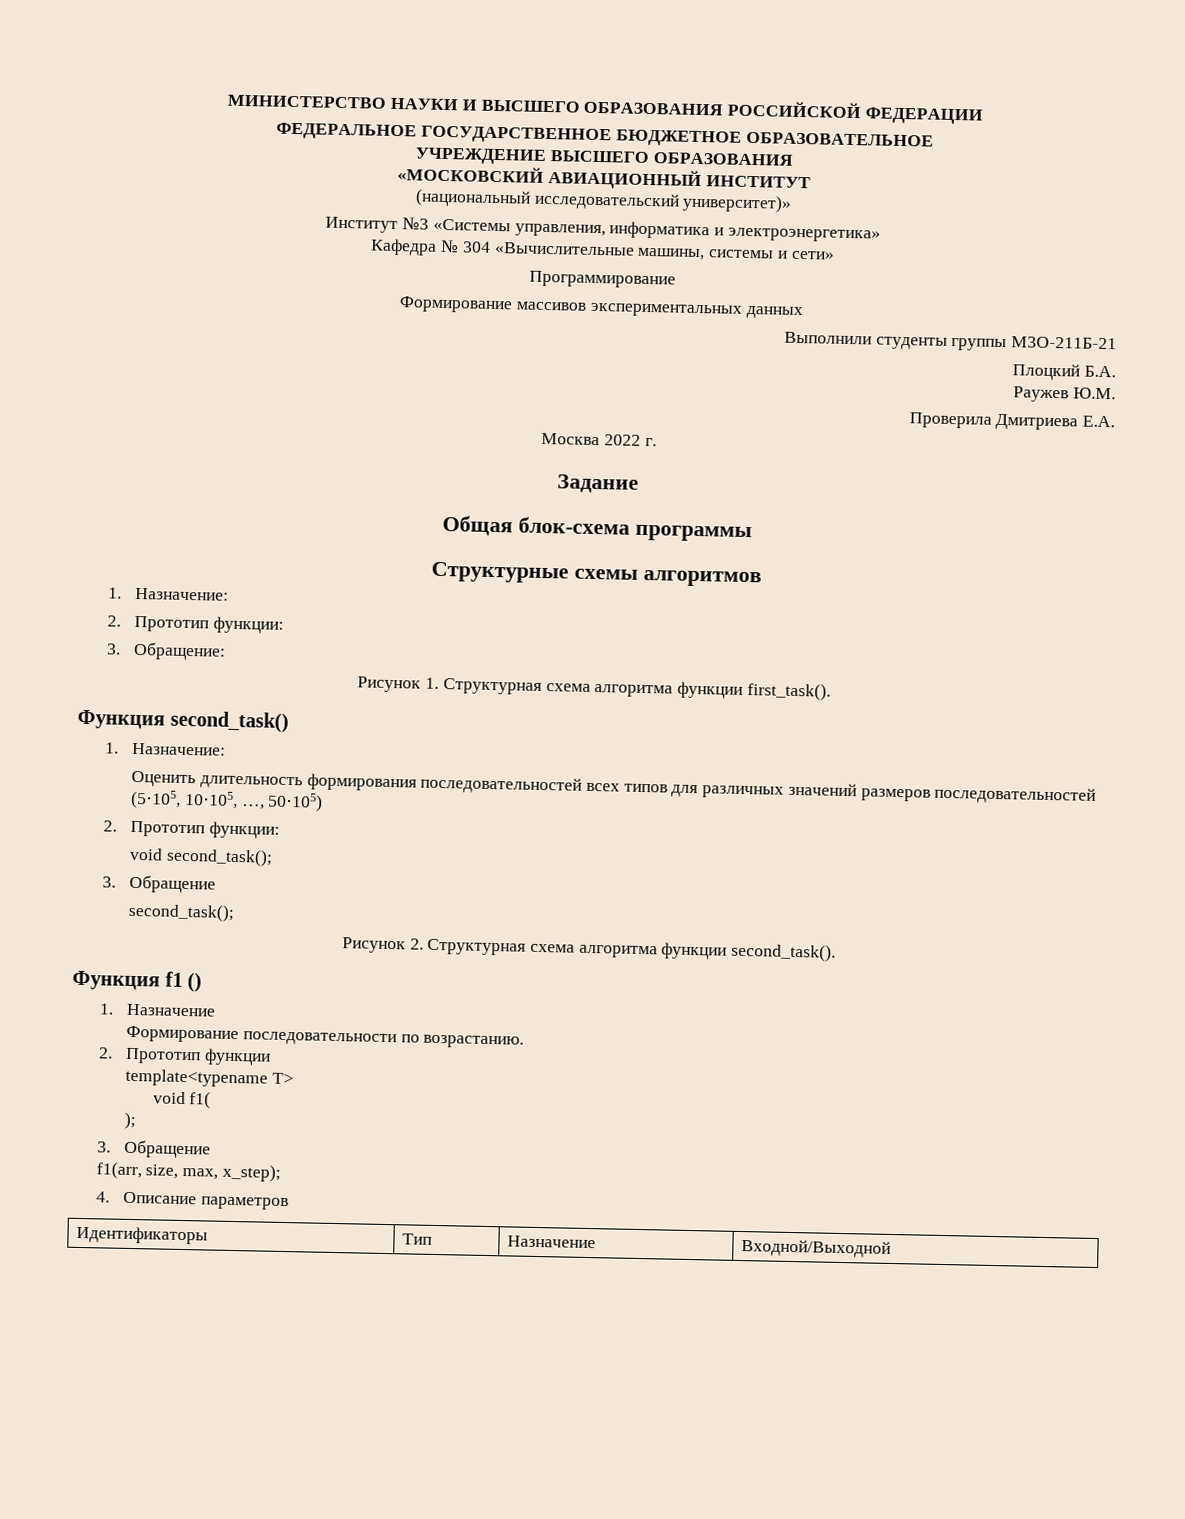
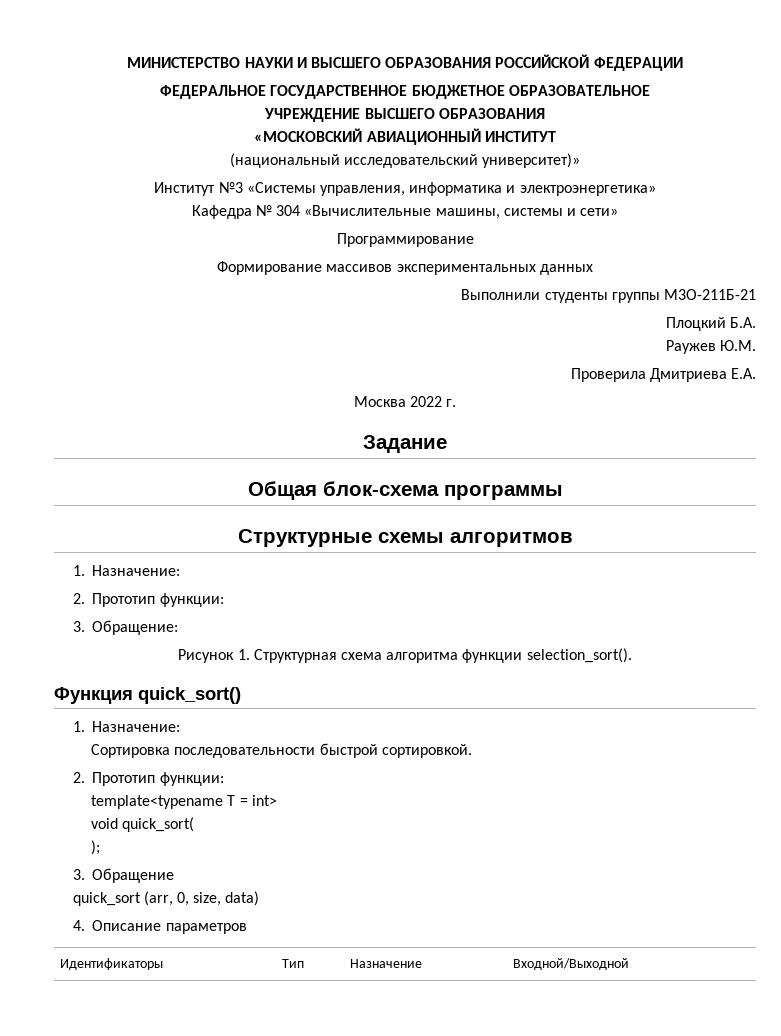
- Рисунок 1. Структурная схема алгоритма функции first_task().
- Функция second_task()
+ Рисунок 1. Структурная схема алгоритма функции selection_sort().
+ Функция quick_sort()
  1. Назначение:
- Оценить длительность формирования последовательностей всех типов для различных значений размеров последовательностей (5⋅105, 10⋅105, …, 50⋅105)
+ Сортировка последовательности быстрой сортировкой.
  2. Прототип функции:
- void second_task();
- 3. Обращение
- second_task();
- Рисунок 2. Структурная схема алгоритма функции second_task().
- Функция f1 ()
- 1. Назначение
- Формирование последовательности по возрастанию.
- 2. Прототип функции
- template<typename T>
- void f1(
+ template<typename T = int>
+ void quick_sort(
- f1(arr, size, max, x_step);
+ quick_sort (arr, 0, size, data)

